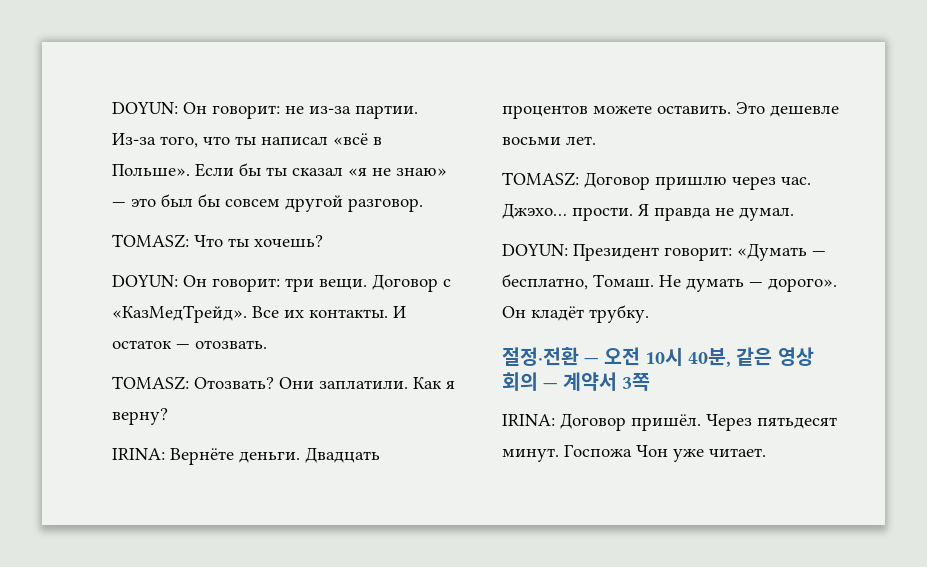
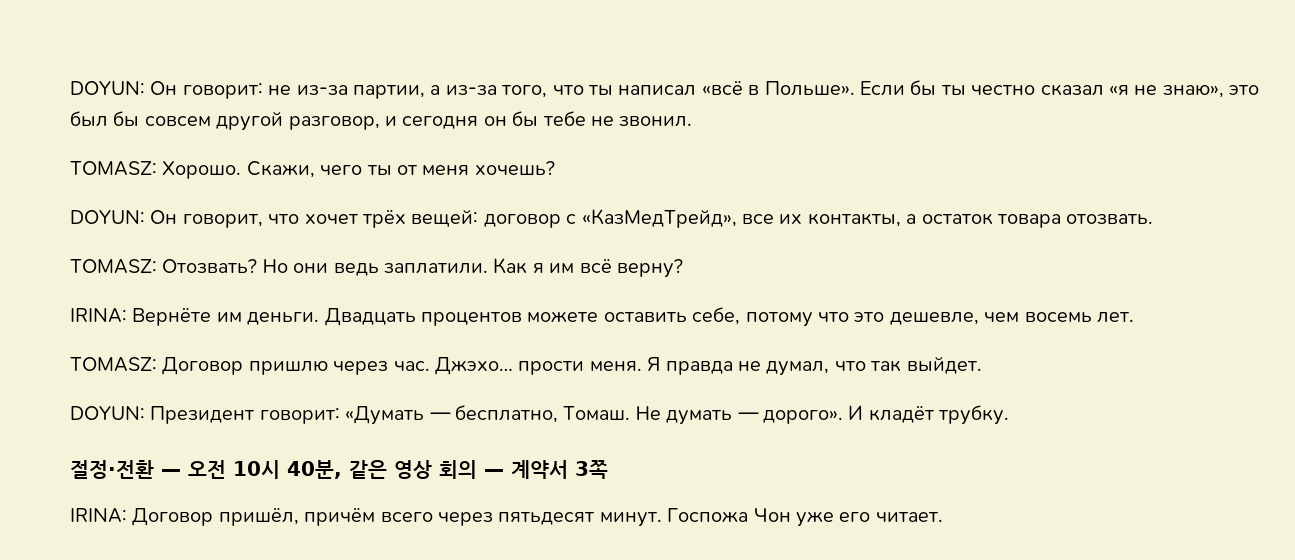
- DOYUN: Он говорит: не из-за партии. Из-за того, что ты написал «всё в Польше».
+ DOYUN: Он говорит: не из-за партии, а из-за того, что ты написал «всё в Польше».
- Если бы ты сказал «я не знаю» — это был бы совсем другой разговор.
- TOMASZ: Что ты хочешь?
- DOYUN: Он говорит: три вещи. Договор с «КазМедТрейд». Все их контакты. И остаток — отозвать.
+ Если бы ты честно сказал «я не знаю», это был бы совсем другой разговор, и сегодня он бы тебе не звонил.
+ TOMASZ: Хорошо. Скажи, чего ты от меня хочешь?
+ DOYUN: Он говорит, что хочет трёх вещей: договор с «КазМедТрейд», все их контакты, а остаток товара отозвать.
- Они заплатили.
+ Но они ведь заплатили.
- Как я верну?
+ Как я им всё верну?
- IRINA: Вернёте деньги.
+ IRINA: Вернёте им деньги.
- Двадцать процентов можете оставить. Это дешевле восьми лет.
+ Двадцать процентов можете оставить себе, потому что это дешевле, чем восемь лет.
- Джэхо… прости.
+ Джэхо… прости меня.
- Я правда не думал.
+ Я правда не думал, что так выйдет.
- Он кладёт трубку.
+ И кладёт трубку.
- IRINA: Договор пришёл. Через пятьдесят минут.
+ IRINA: Договор пришёл, причём всего через пятьдесят минут.
- Госпожа Чон уже читает.
+ Госпожа Чон уже его читает.

